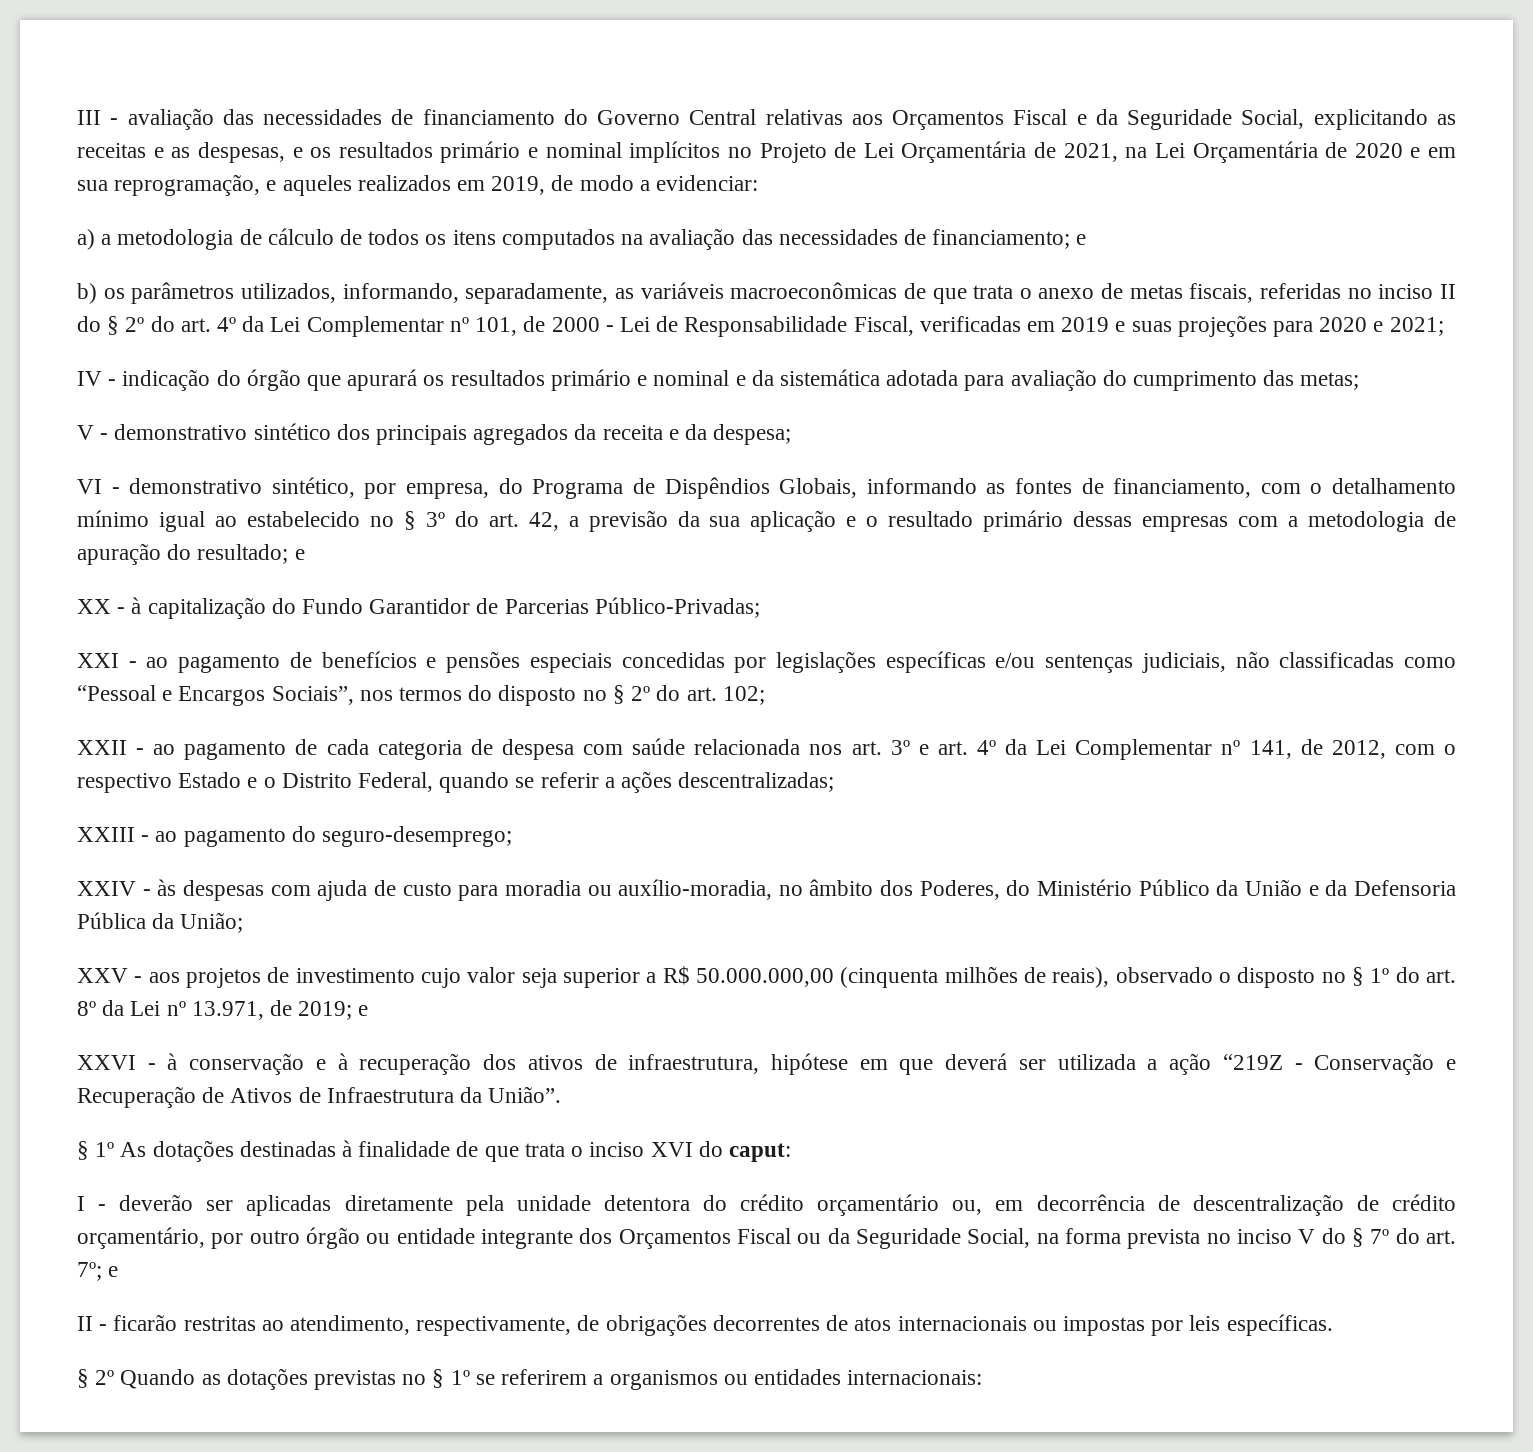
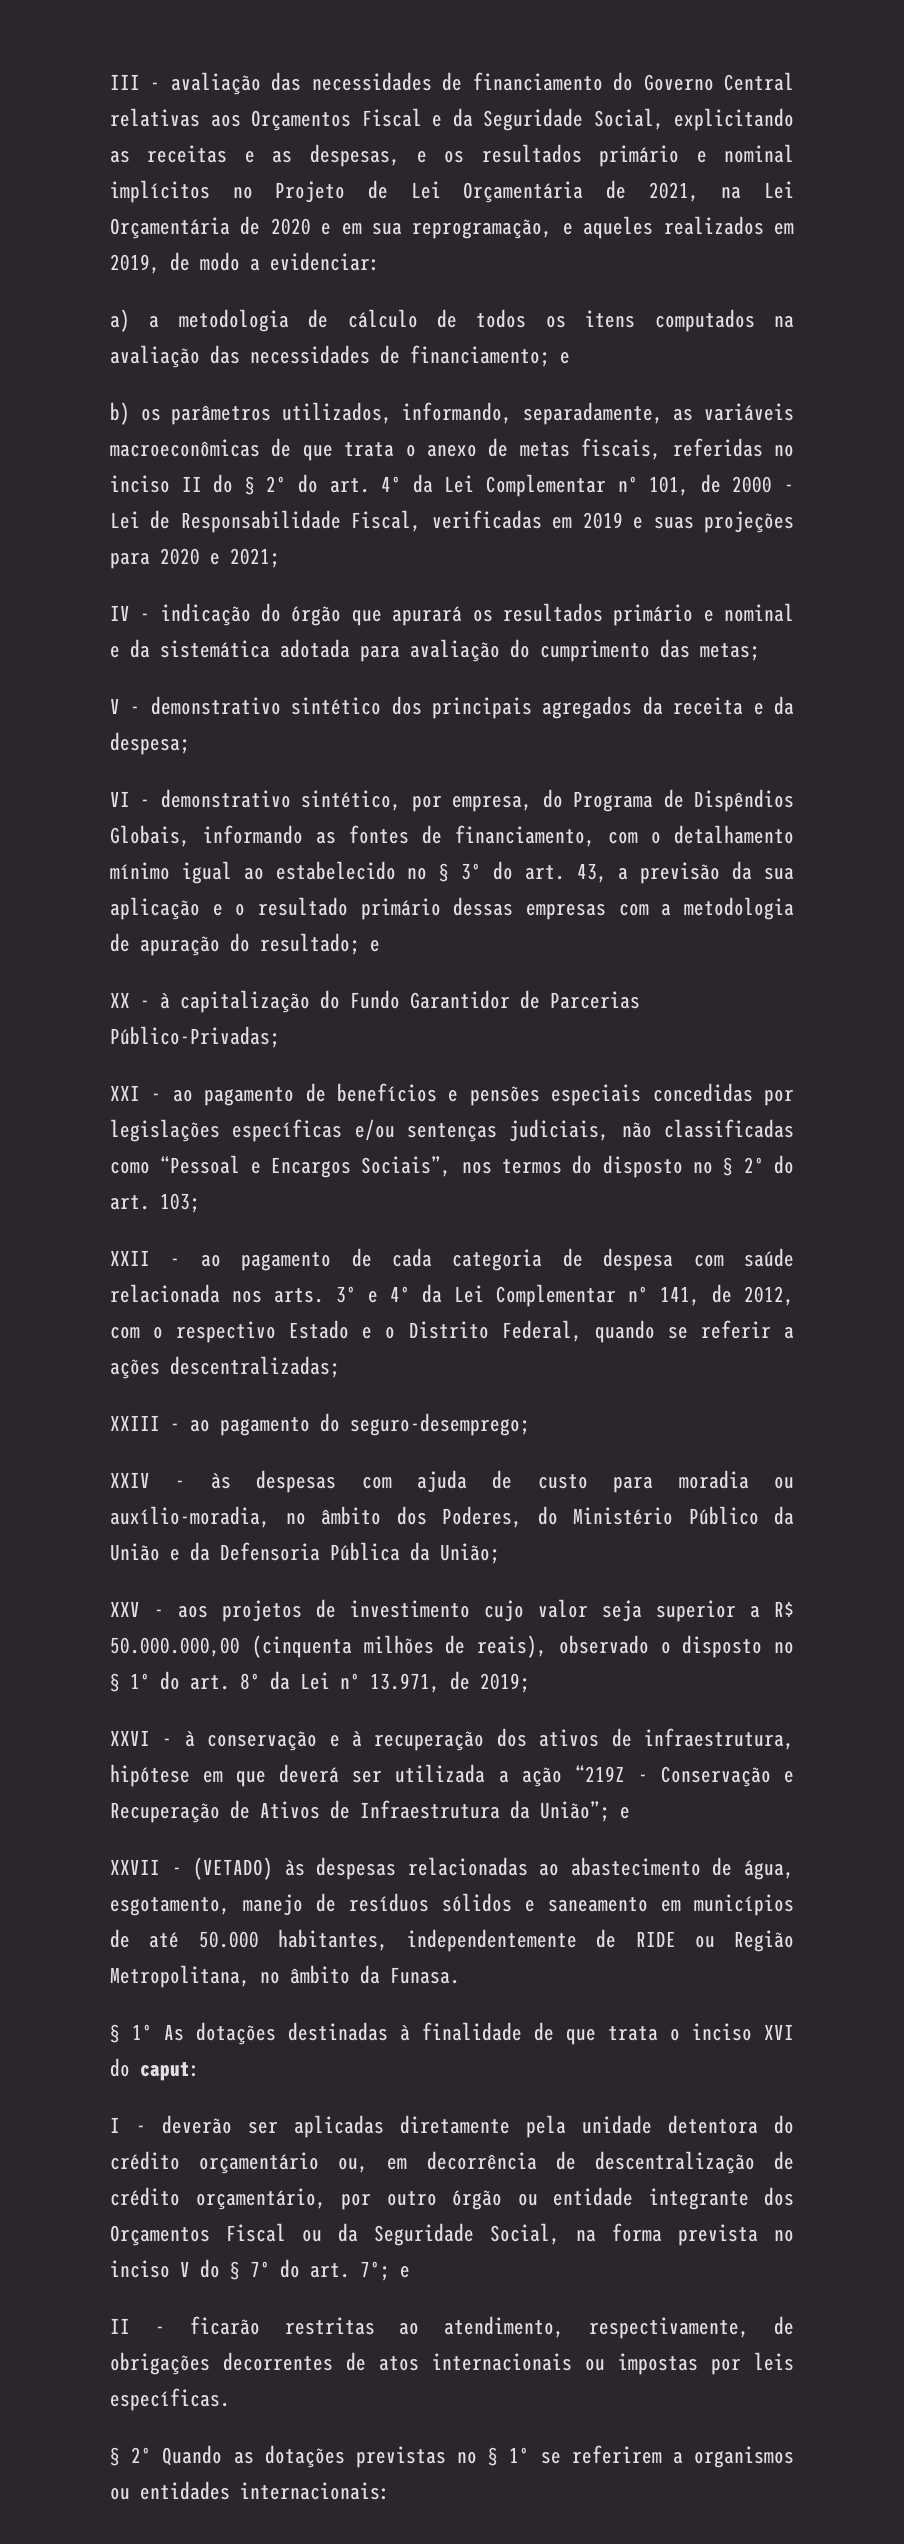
- VI - demonstrativo sintético, por empresa, do Programa de Dispêndios Globais, informando as fontes de financiamento, com o detalhamento mínimo igual ao estabelecido no § 3º do art. 42, a previsão da sua aplicação e o resultado primário dessas empresas com a metodologia de apuração do resultado; e
+ VI - demonstrativo sintético, por empresa, do Programa de Dispêndios Globais, informando as fontes de financiamento, com o detalhamento mínimo igual ao estabelecido no § 3º do art. 43, a previsão da sua aplicação e o resultado primário dessas empresas com a metodologia de apuração do resultado; e
- XXI - ao pagamento de benefícios e pensões especiais concedidas por legislações específicas e/ou sentenças judiciais, não classificadas como “Pessoal e Encargos Sociais”, nos termos do disposto no § 2º do art. 102;
+ XXI - ao pagamento de benefícios e pensões especiais concedidas por legislações específicas e/ou sentenças judiciais, não classificadas como “Pessoal e Encargos Sociais”, nos termos do disposto no § 2º do art. 103;
- XXII - ao pagamento de cada categoria de despesa com saúde relacionada nos art. 3º e art. 4º da Lei Complementar nº 141, de 2012, com o respectivo Estado e o Distrito Federal, quando se referir a ações descentralizadas;
+ XXII - ao pagamento de cada categoria de despesa com saúde relacionada nos arts. 3º e 4º da Lei Complementar nº 141, de 2012, com o respectivo Estado e o Distrito Federal, quando se referir a ações descentralizadas;
- XXV - aos projetos de investimento cujo valor seja superior a R$ 50.000.000,00 (cinquenta milhões de reais), observado o disposto no § 1º do art. 8º da Lei nº 13.971, de 2019; e
+ XXV - aos projetos de investimento cujo valor seja superior a R$ 50.000.000,00 (cinquenta milhões de reais), observado o disposto no § 1º do art. 8º da Lei nº 13.971, de 2019;
- XXVI - à conservação e à recuperação dos ativos de infraestrutura, hipótese em que deverá ser utilizada a ação “219Z - Conservação e Recuperação de Ativos de Infraestrutura da União”.
+ XXVI - à conservação e à recuperação dos ativos de infraestrutura, hipótese em que deverá ser utilizada a ação “219Z - Conservação e Recuperação de Ativos de Infraestrutura da União”; e
+ XXVII - (VETADO) às despesas relacionadas ao abastecimento de água, esgotamento, manejo de resíduos sólidos e saneamento em municípios de até 50.000 habitantes, independentemente de RIDE ou Região Metropolitana, no âmbito da Funasa.

